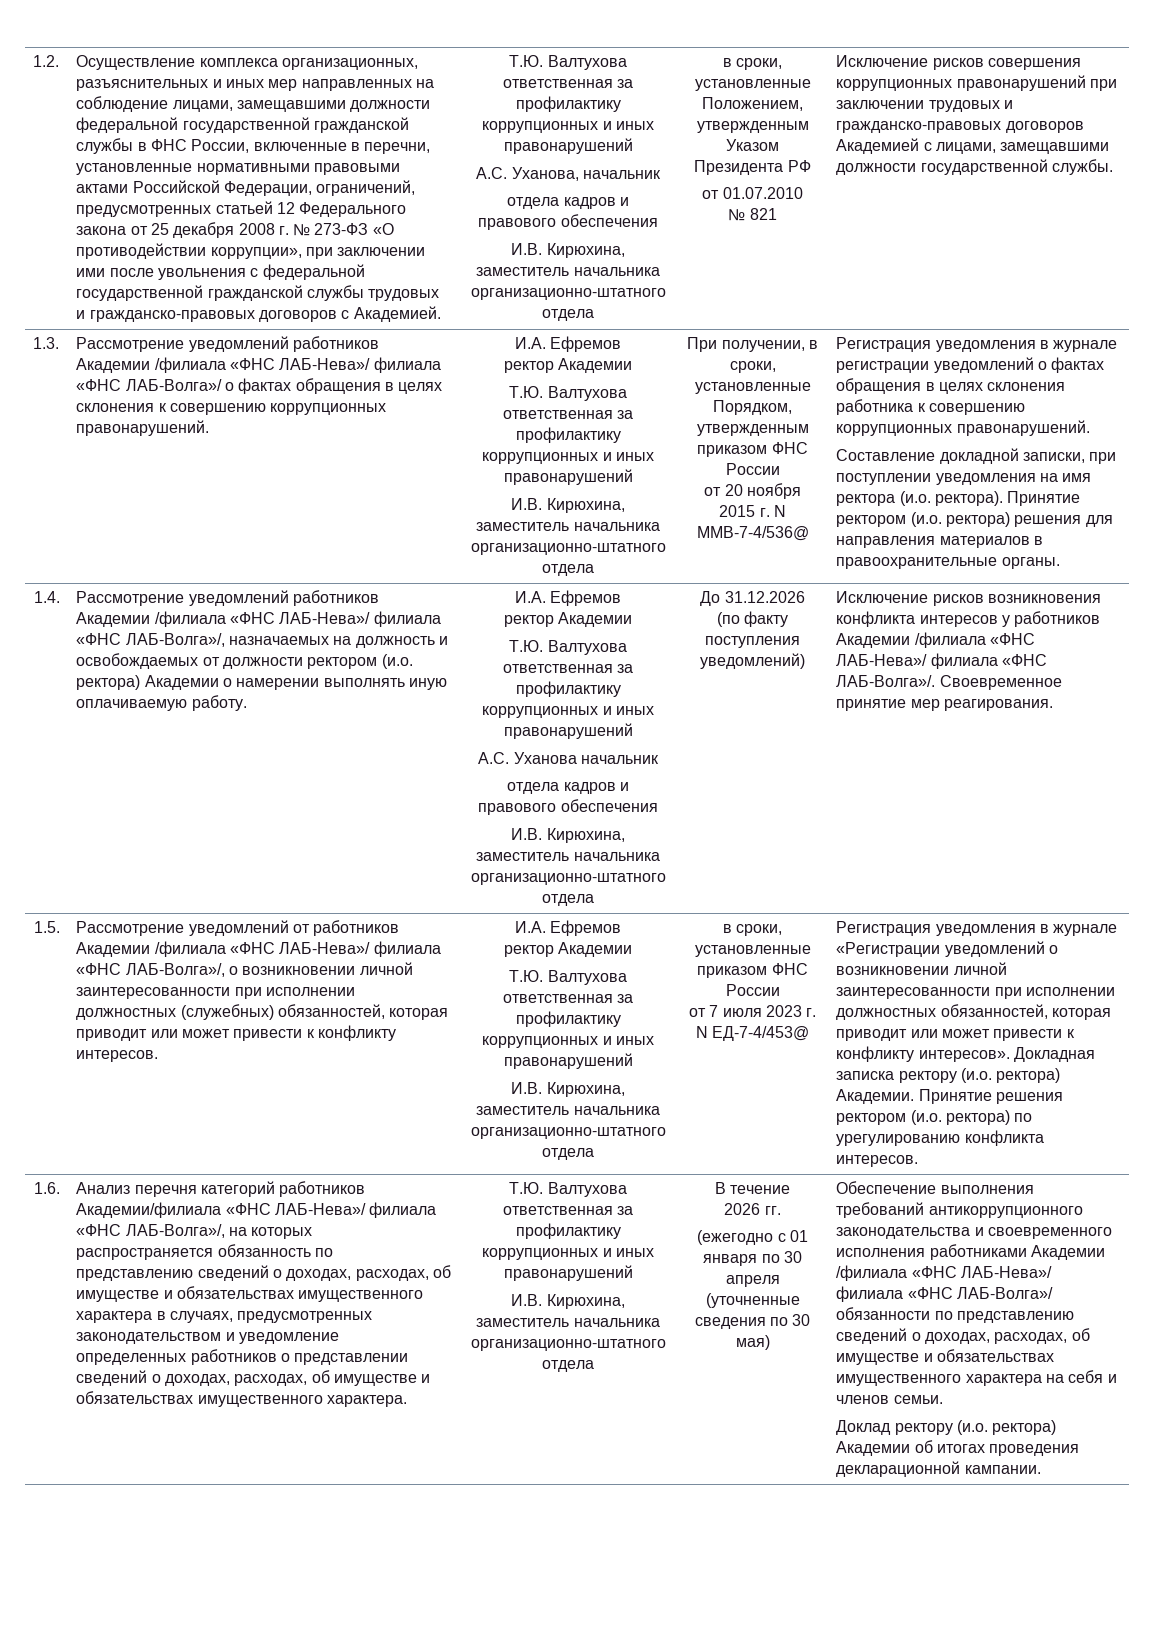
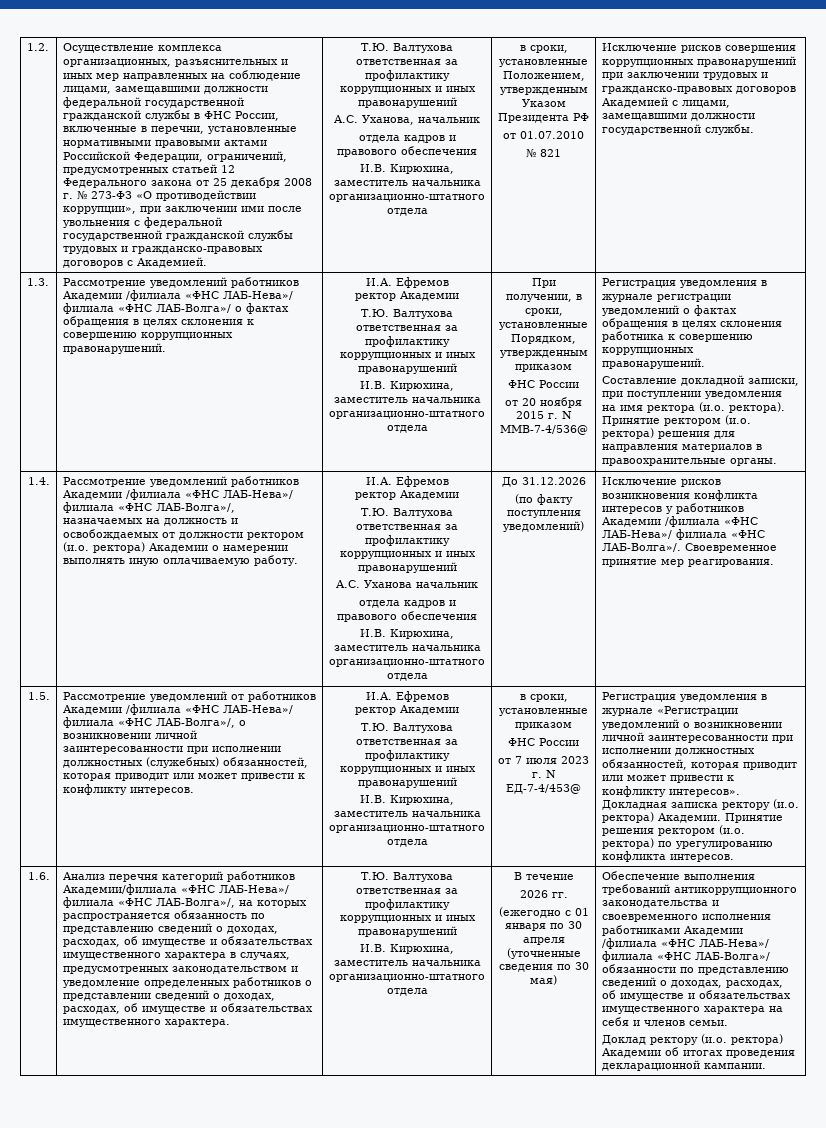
- При получении, в сроки, установленные Порядком, утвержденным приказом ФНС России
+ При получении, в сроки, установленные Порядком, утвержденным приказом
+ ФНС России
- в сроки, установленные приказом ФНС России
+ в сроки, установленные приказом
+ ФНС России

